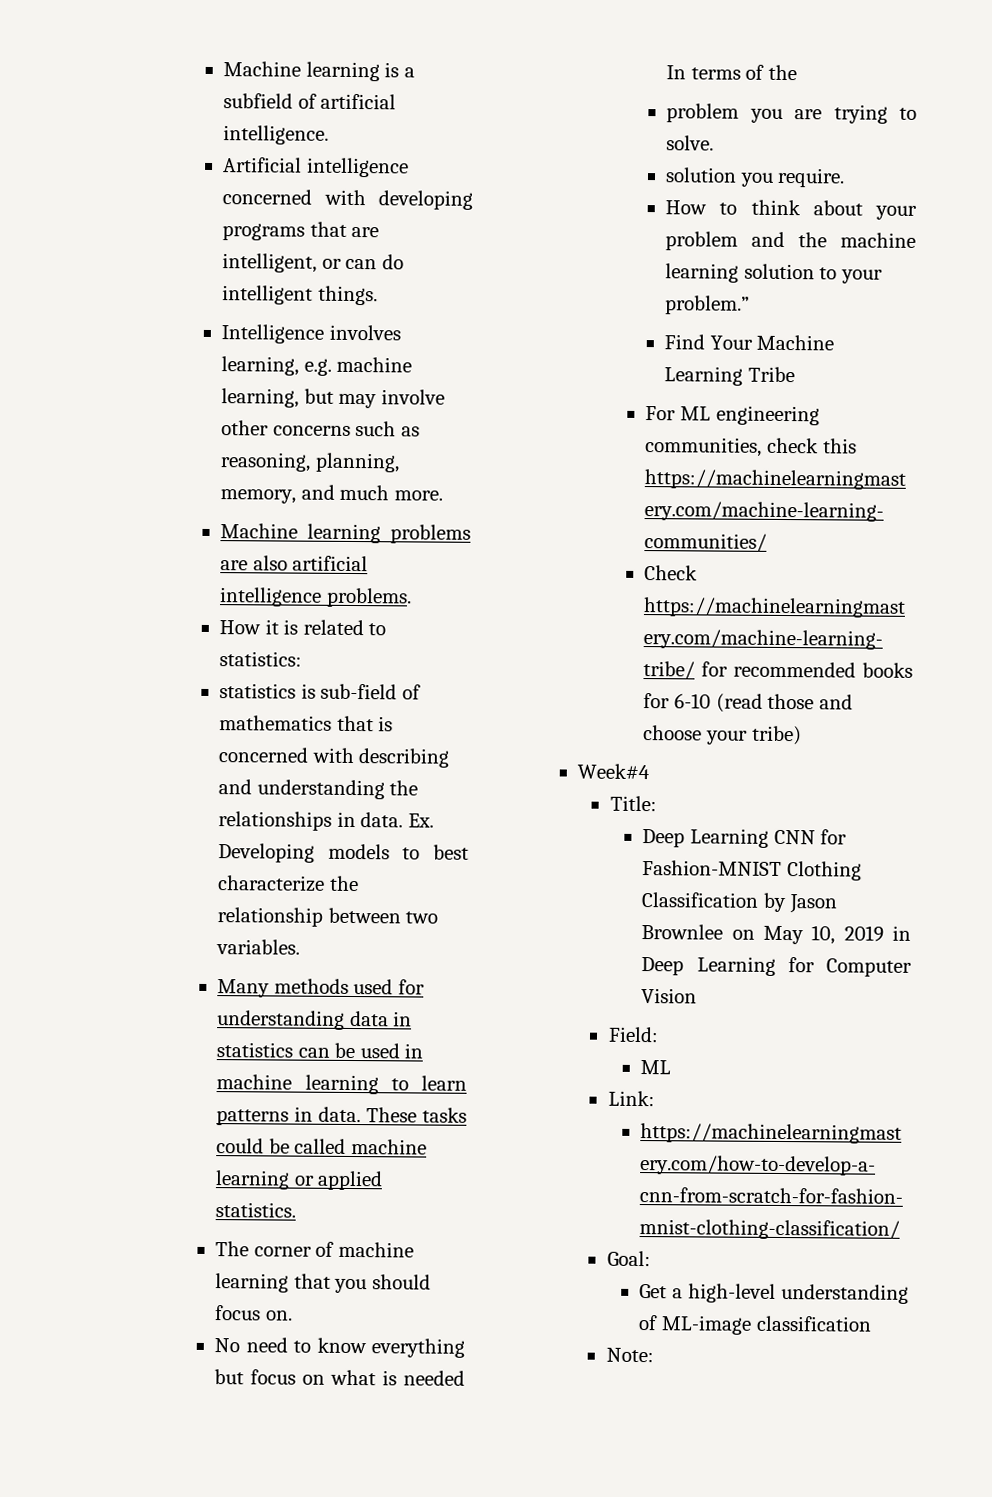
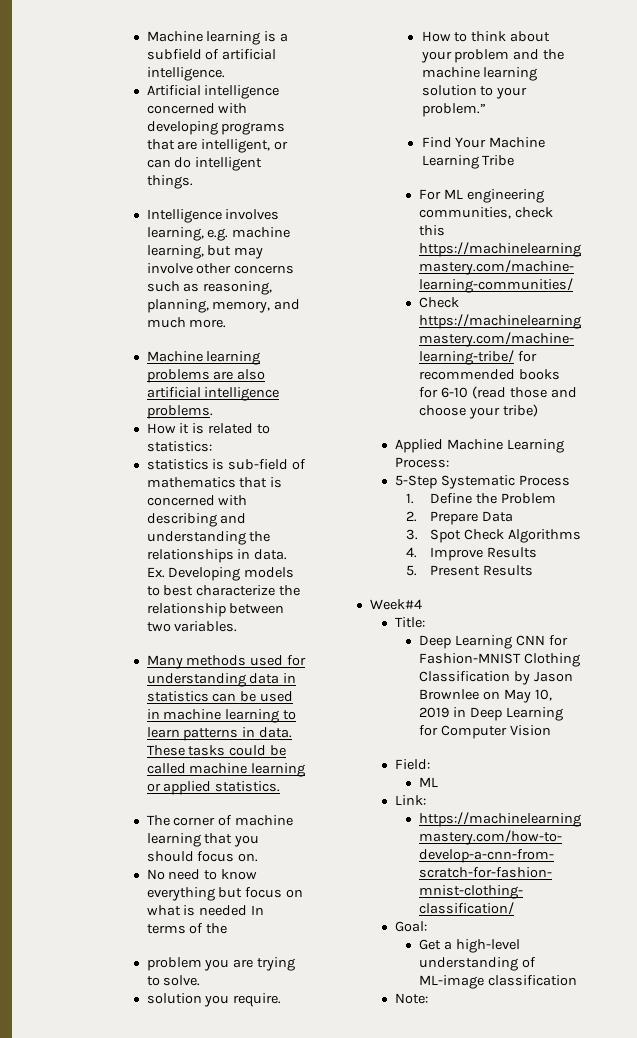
+ Applied Machine Learning Process:
+ 5-Step Systematic Process
+ 1. Define the Problem
+ 2. Prepare Data
+ 3. Spot Check Algorithms
+ 4. Improve Results
+ 5. Present Results

